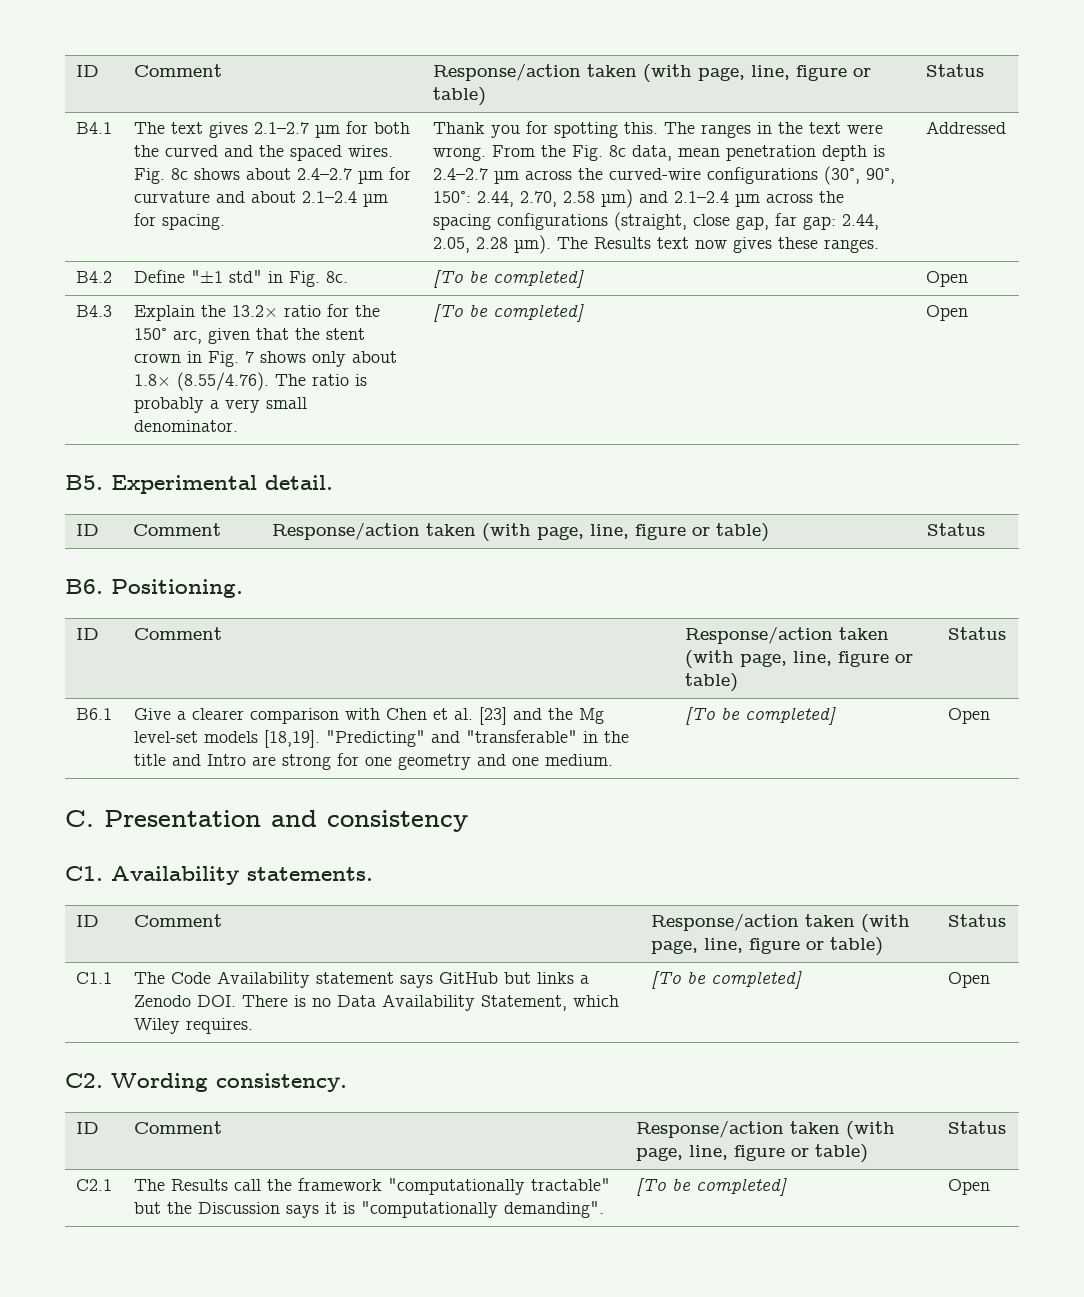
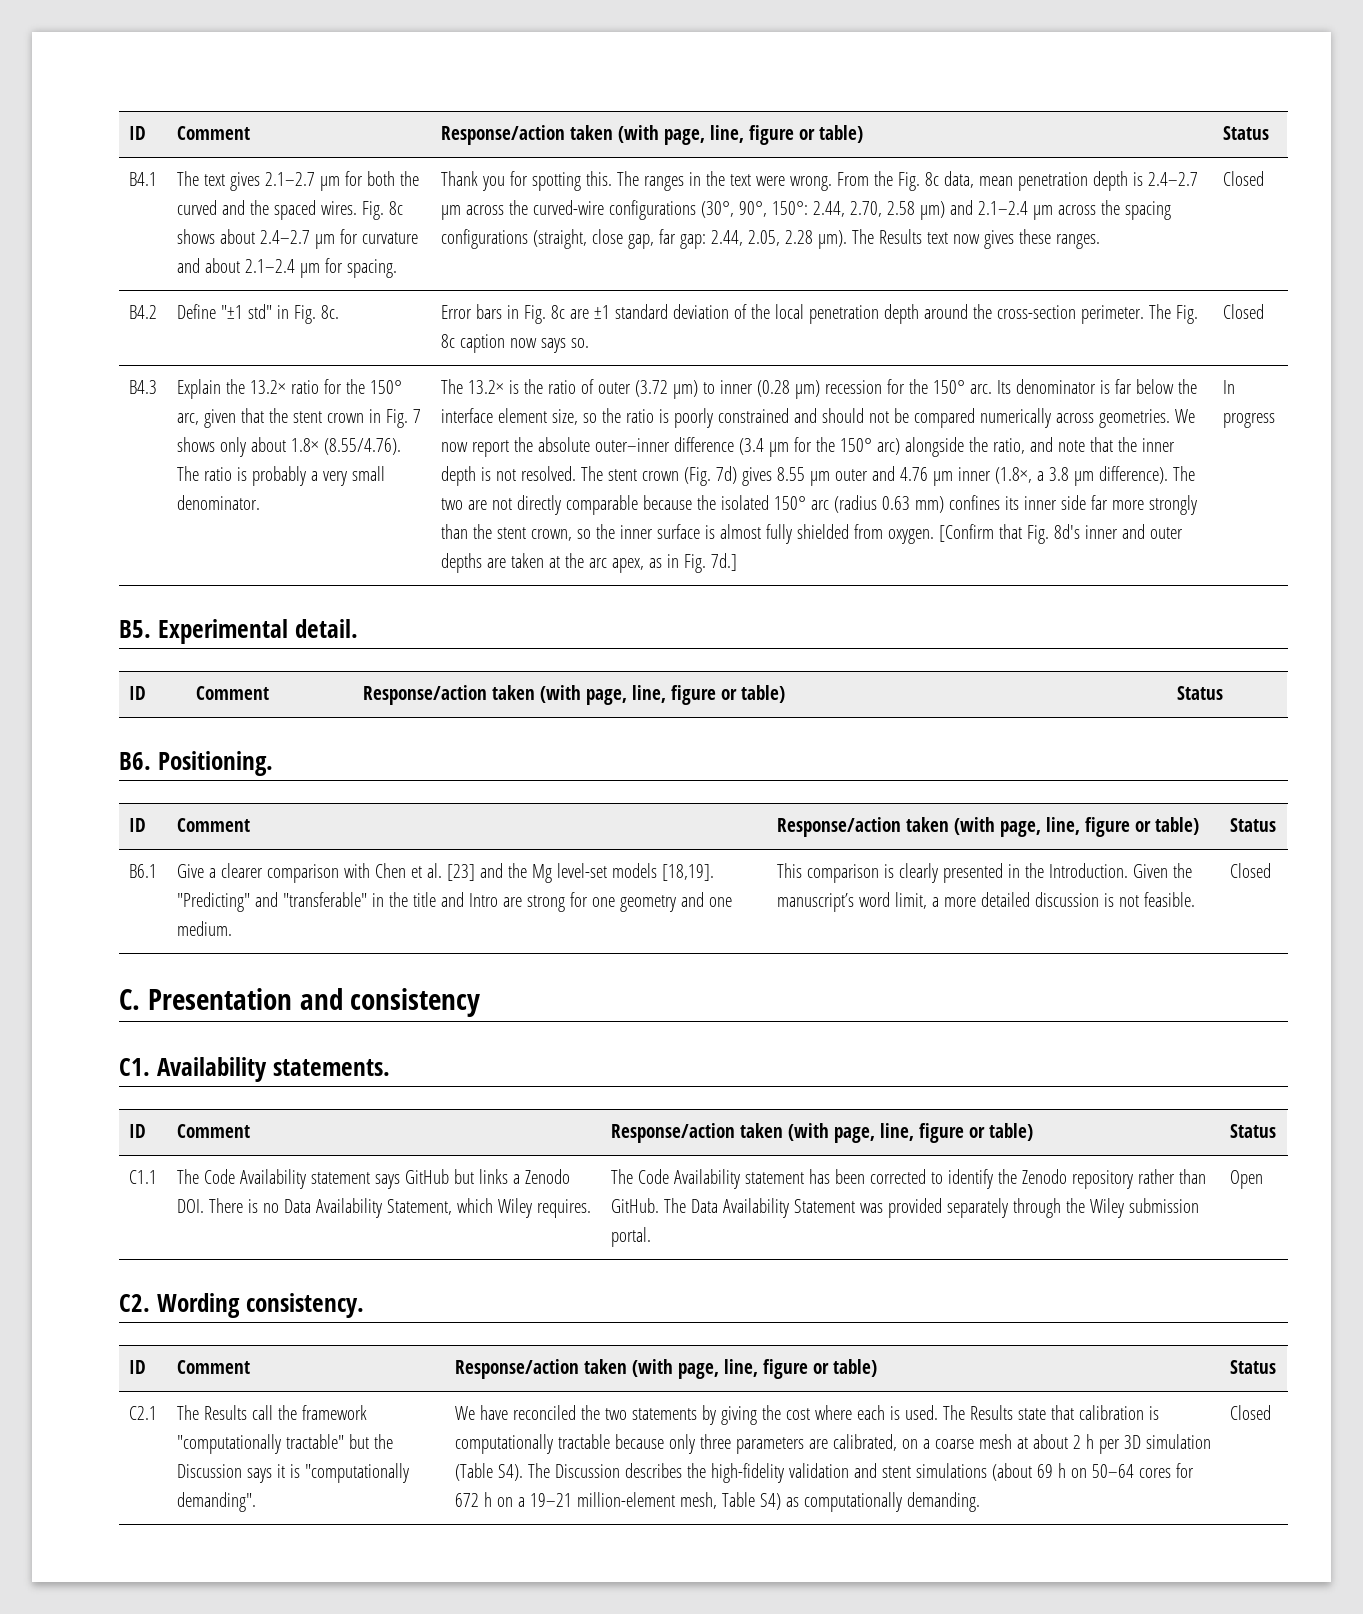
- The Results text now gives these ranges. | Addressed
+ The Results text now gives these ranges. | Closed
- B4.2 | Define "±1 std" in Fig. 8c. | [To be completed] | Open
+ B4.2 | Define "±1 std" in Fig. 8c. | Error bars in Fig. 8c are ±1 standard deviation of the local penetration depth around the cross-section perimeter. The Fig. 8c caption now says so. | Closed
- Explain the 13.2× ratio for the 150° arc, given that the stent crown in Fig. 7 shows only about 1.8× (8.55/4.76). The ratio is probably a very small denominator. | [To be completed] | Open
+ Explain the 13.2× ratio for the 150° arc, given that the stent crown in Fig. 7 shows only about 1.8× (8.55/4.76). The ratio is probably a very small denominator. | The 13.2× is the ratio of outer (3.72 µm) to inner (0.28 µm) recession for the 150° arc. Its denominator is far below the interface element size, so the ratio is poorly constrained and should not be compared numerically across geometries. We now report the absolute outer–inner difference (3.4 µm for the 150° arc) alongside the ratio, and note that the inner depth is not resolved. The stent crown (Fig. 7d) gives 8.55 µm outer and 4.76 µm inner (1.8×, a 3.8 µm difference). The two are not directly comparable because the isolated 150° arc (radius 0.63 mm) confines its inner side far more strongly than the stent crown, so the inner surface is almost fully shielded from oxygen. [Confirm that Fig. 8d's inner and outer depths are taken at the arc apex, as in Fig. 7d.] | In progress
- "Predicting" and "transferable" in the title and Intro are strong for one geometry and one medium. | [To be completed] | Open
+ "Predicting" and "transferable" in the title and Intro are strong for one geometry and one medium. | This comparison is clearly presented in the Introduction. Given the manuscript’s word limit, a more detailed discussion is not feasible. | Closed
- The Code Availability statement says GitHub but links a Zenodo DOI. There is no Data Availability Statement, which Wiley requires. | [To be completed]
+ The Code Availability statement says GitHub but links a Zenodo DOI. There is no Data Availability Statement, which Wiley requires. | The Code Availability statement has been corrected to identify the Zenodo repository rather than GitHub. The Data Availability Statement was provided separately through the Wiley submission portal.
- The Results call the framework "computationally tractable" but the Discussion says it is "computationally demanding". | [To be completed] | Open
+ The Results call the framework "computationally tractable" but the Discussion says it is "computationally demanding". | We have reconciled the two statements by giving the cost where each is used. The Results state that calibration is computationally tractable because only three parameters are calibrated, on a coarse mesh at about 2 h per 3D simulation (Table S4). The Discussion describes the high-fidelity validation and stent simulations (about 69 h on 50–64 cores for 672 h on a 19–21 million-element mesh, Table S4) as computationally demanding. | Closed

